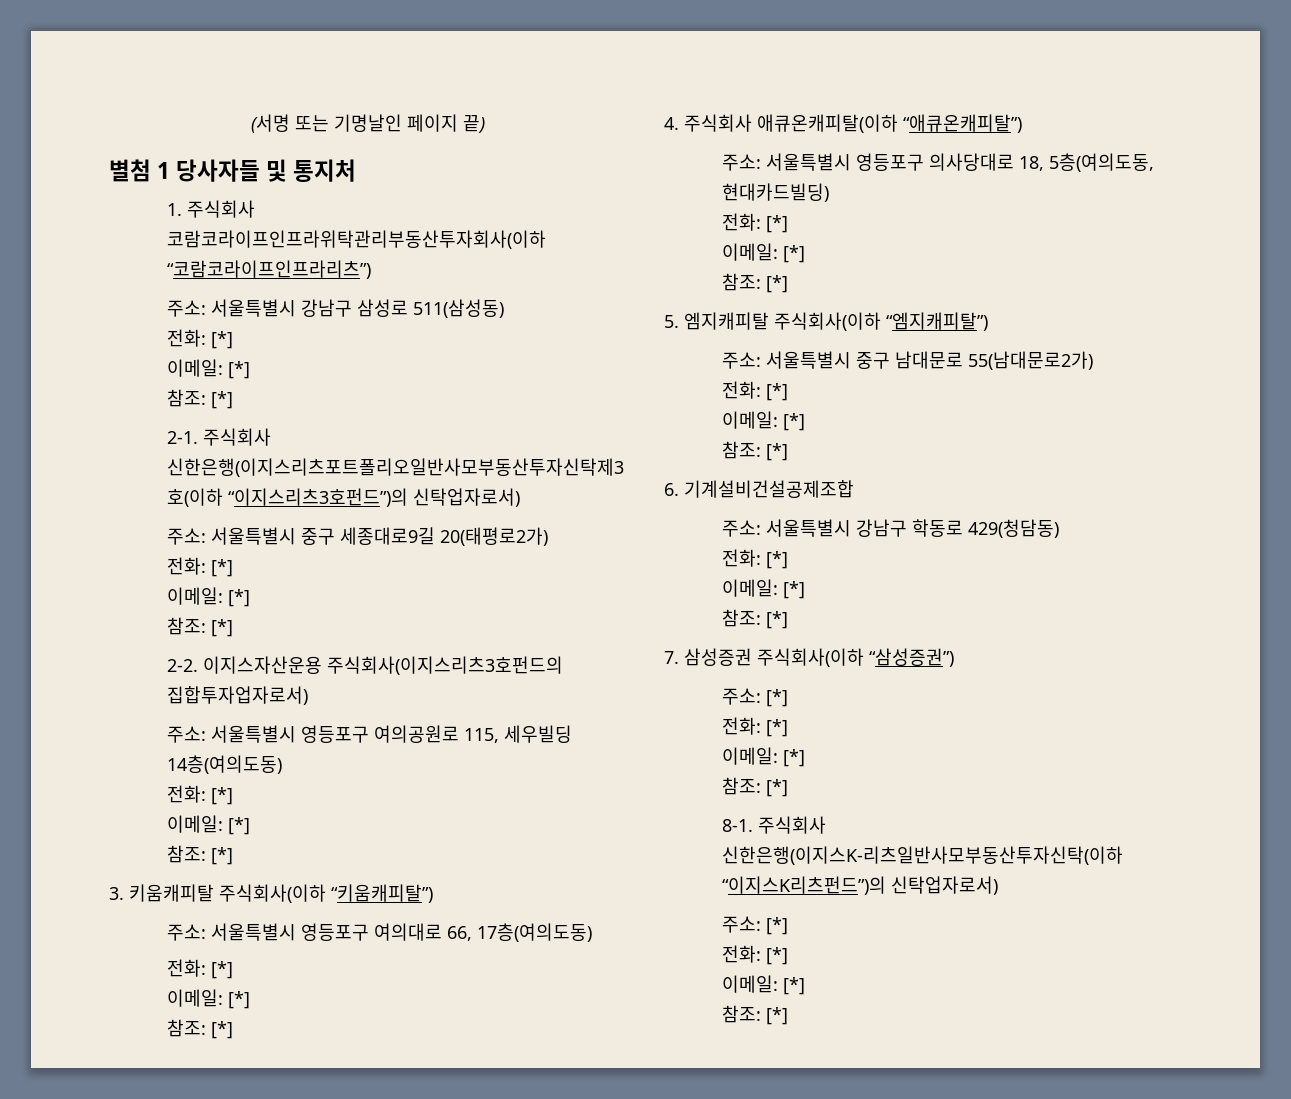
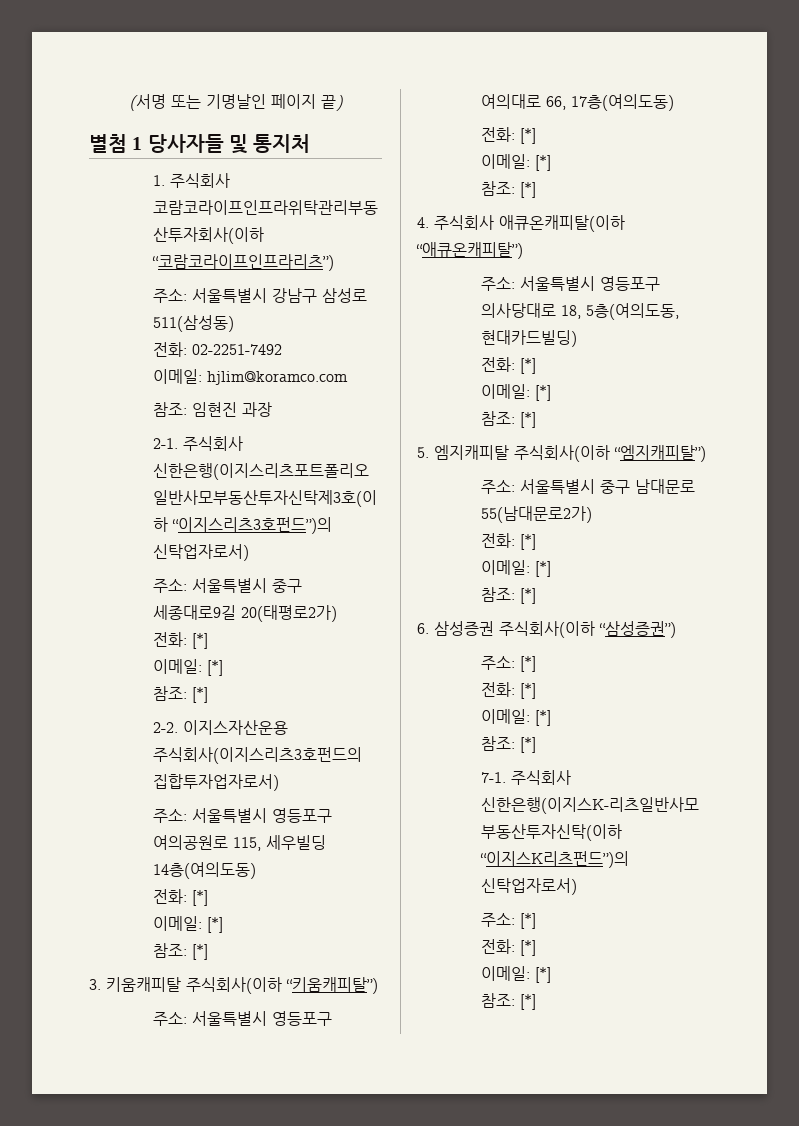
  주소: 서울특별시 강남구 삼성로 511(삼성동)
- 전화: [*]
- 이메일: [*]
- 참조: [*]
+ 전화: 02-2251-7492
+ 이메일: hjlim@koramco.com
+ 참조: 임현진 과장
- 6. 기계설비건설공제조합
- 주소: 서울특별시 강남구 학동로 429(청담동)
- 전화: [*]
- 이메일: [*]
- 참조: [*]
- 7. 삼성증권 주식회사(이하 “삼성증권”)
+ 6. 삼성증권 주식회사(이하 “삼성증권”)
- 8-1.
+ 7-1.

